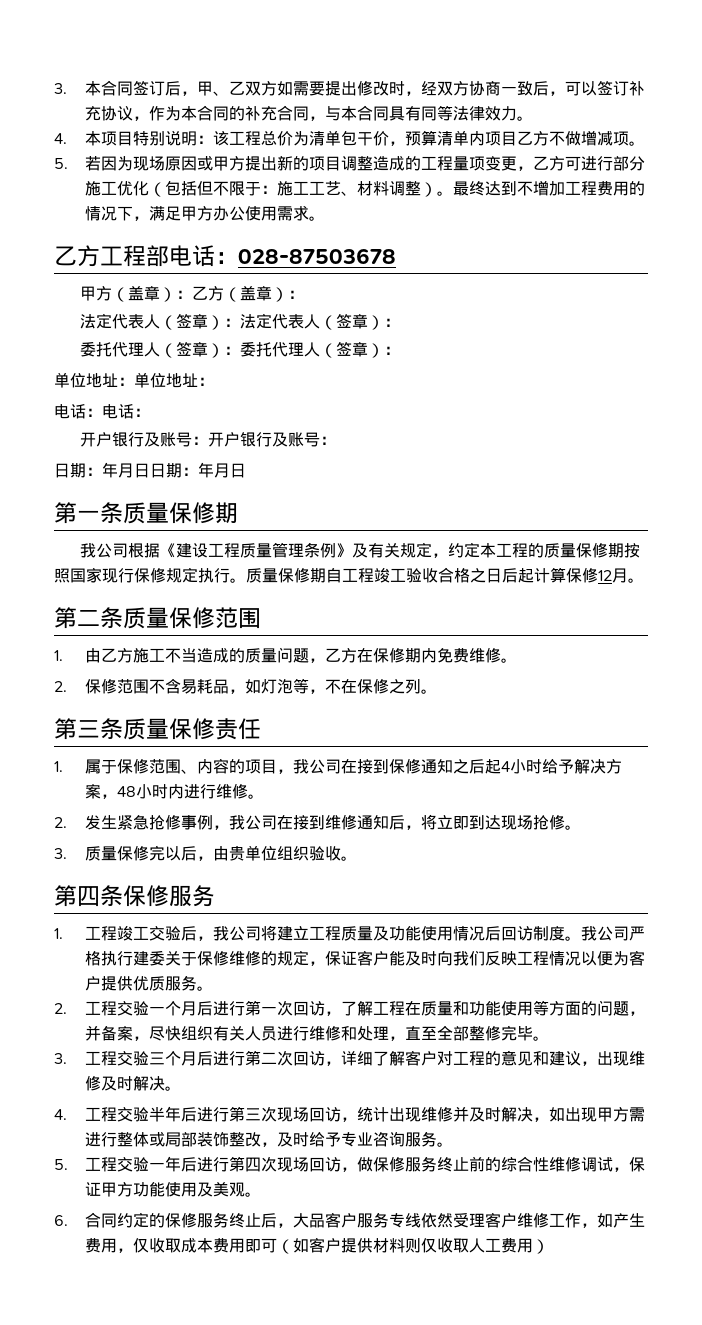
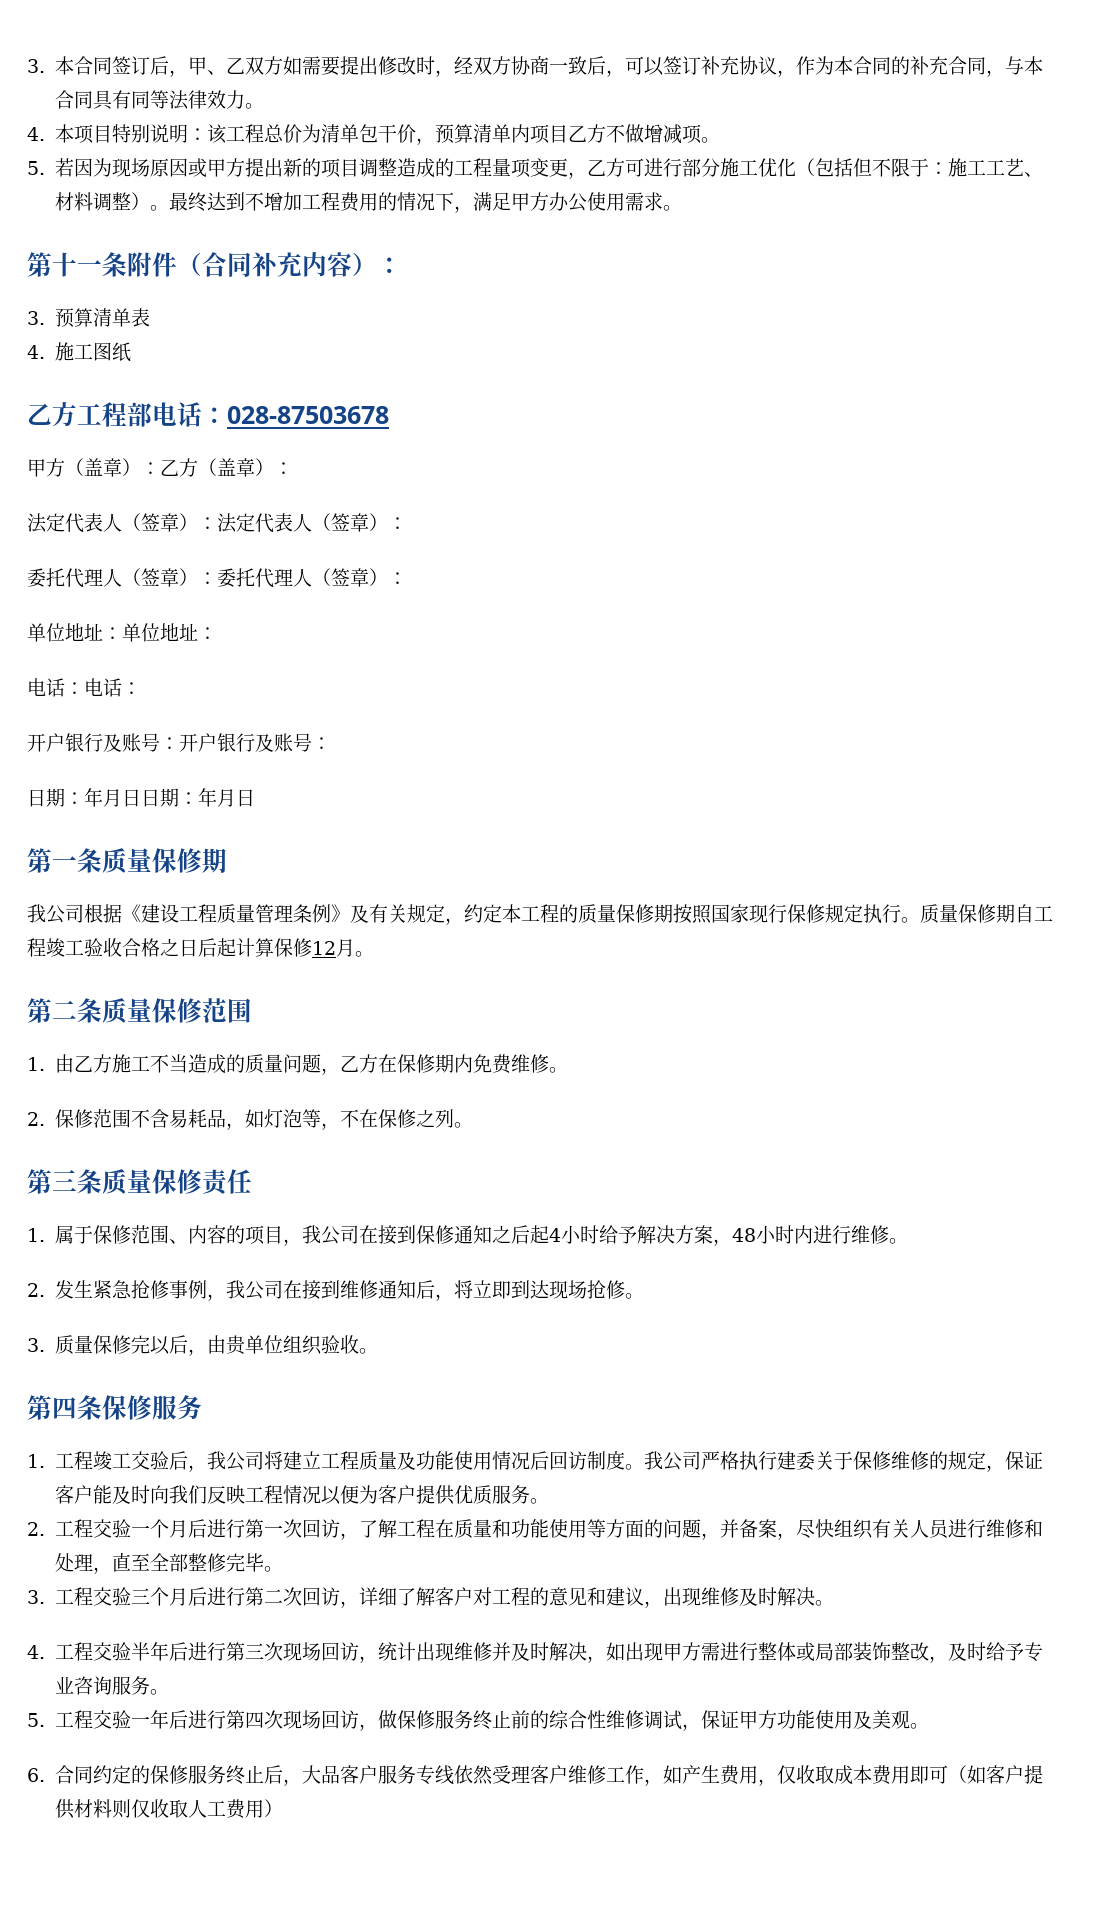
+ 第十一条附件（合同补充内容）：
+ 3.预算清单表
+ 4.施工图纸

